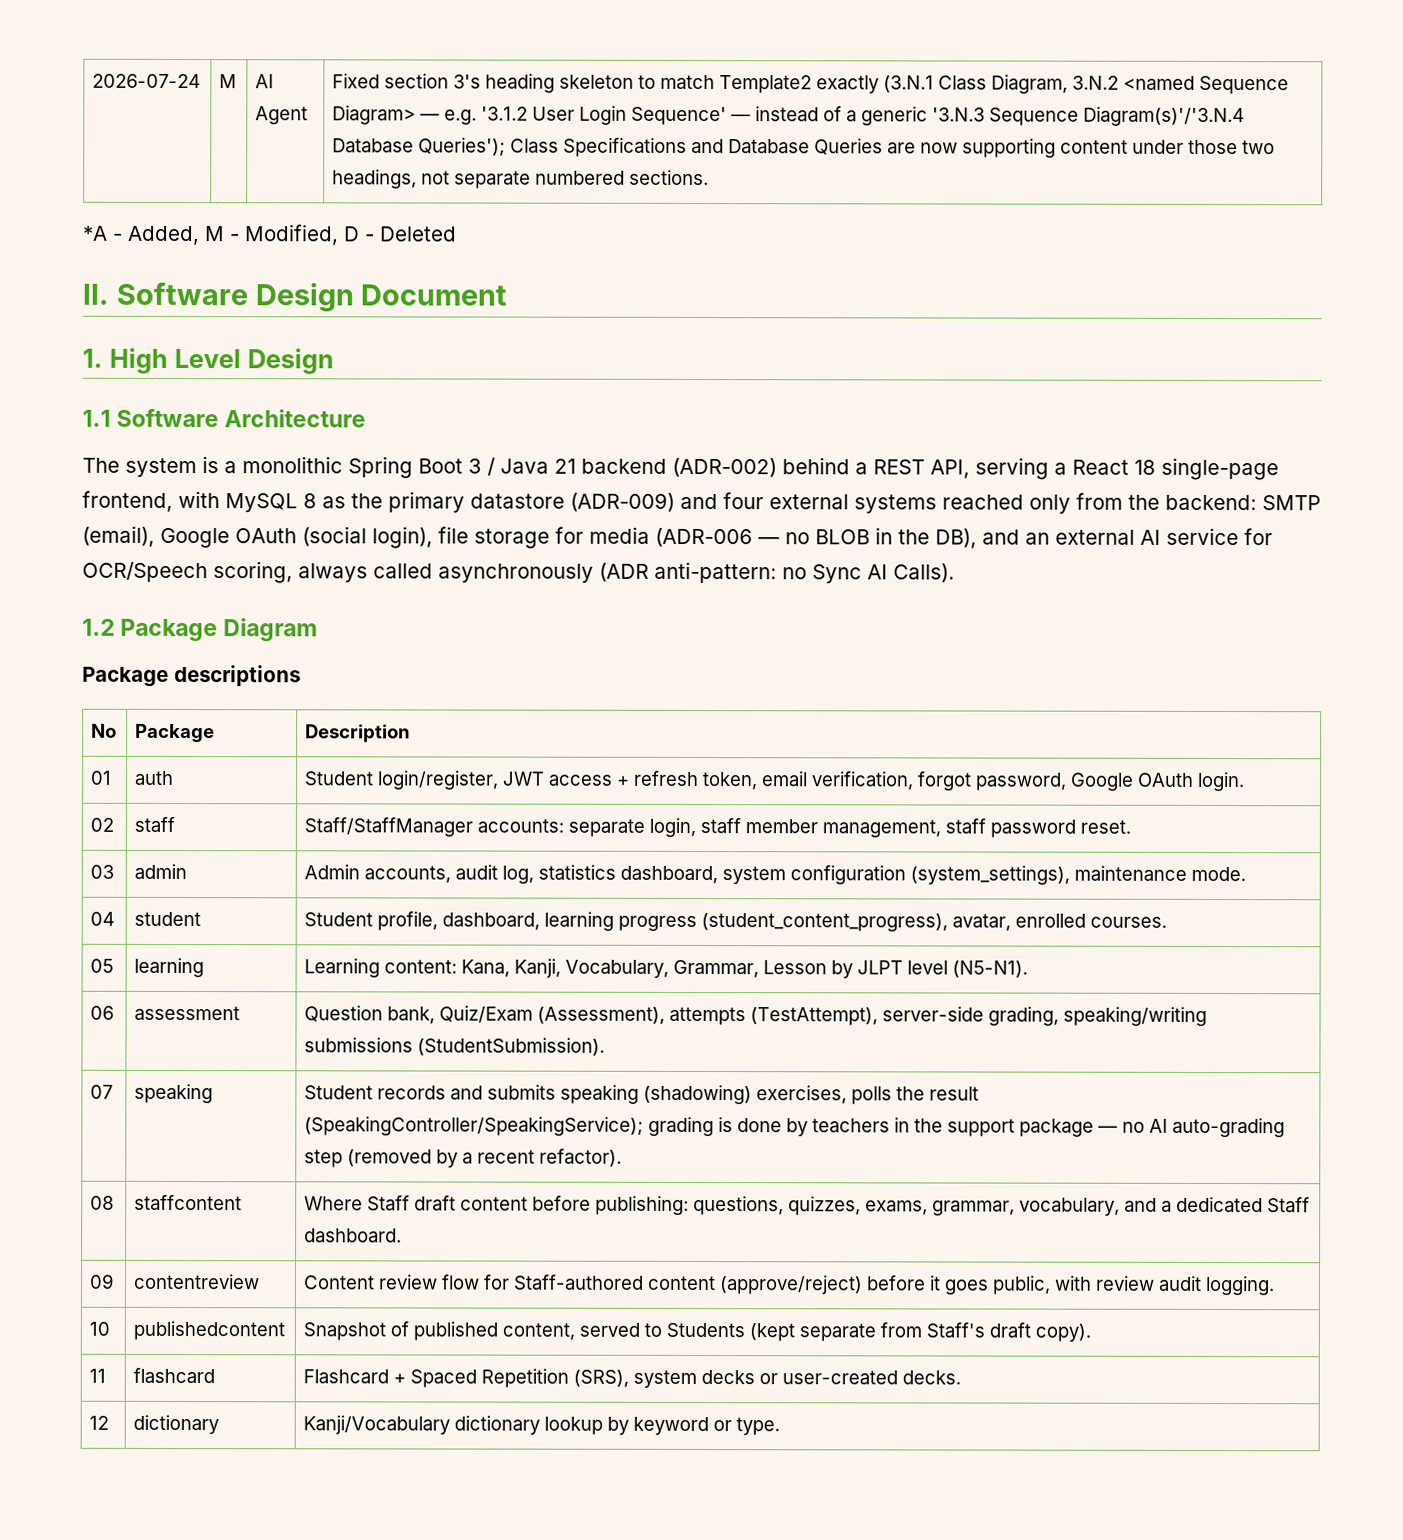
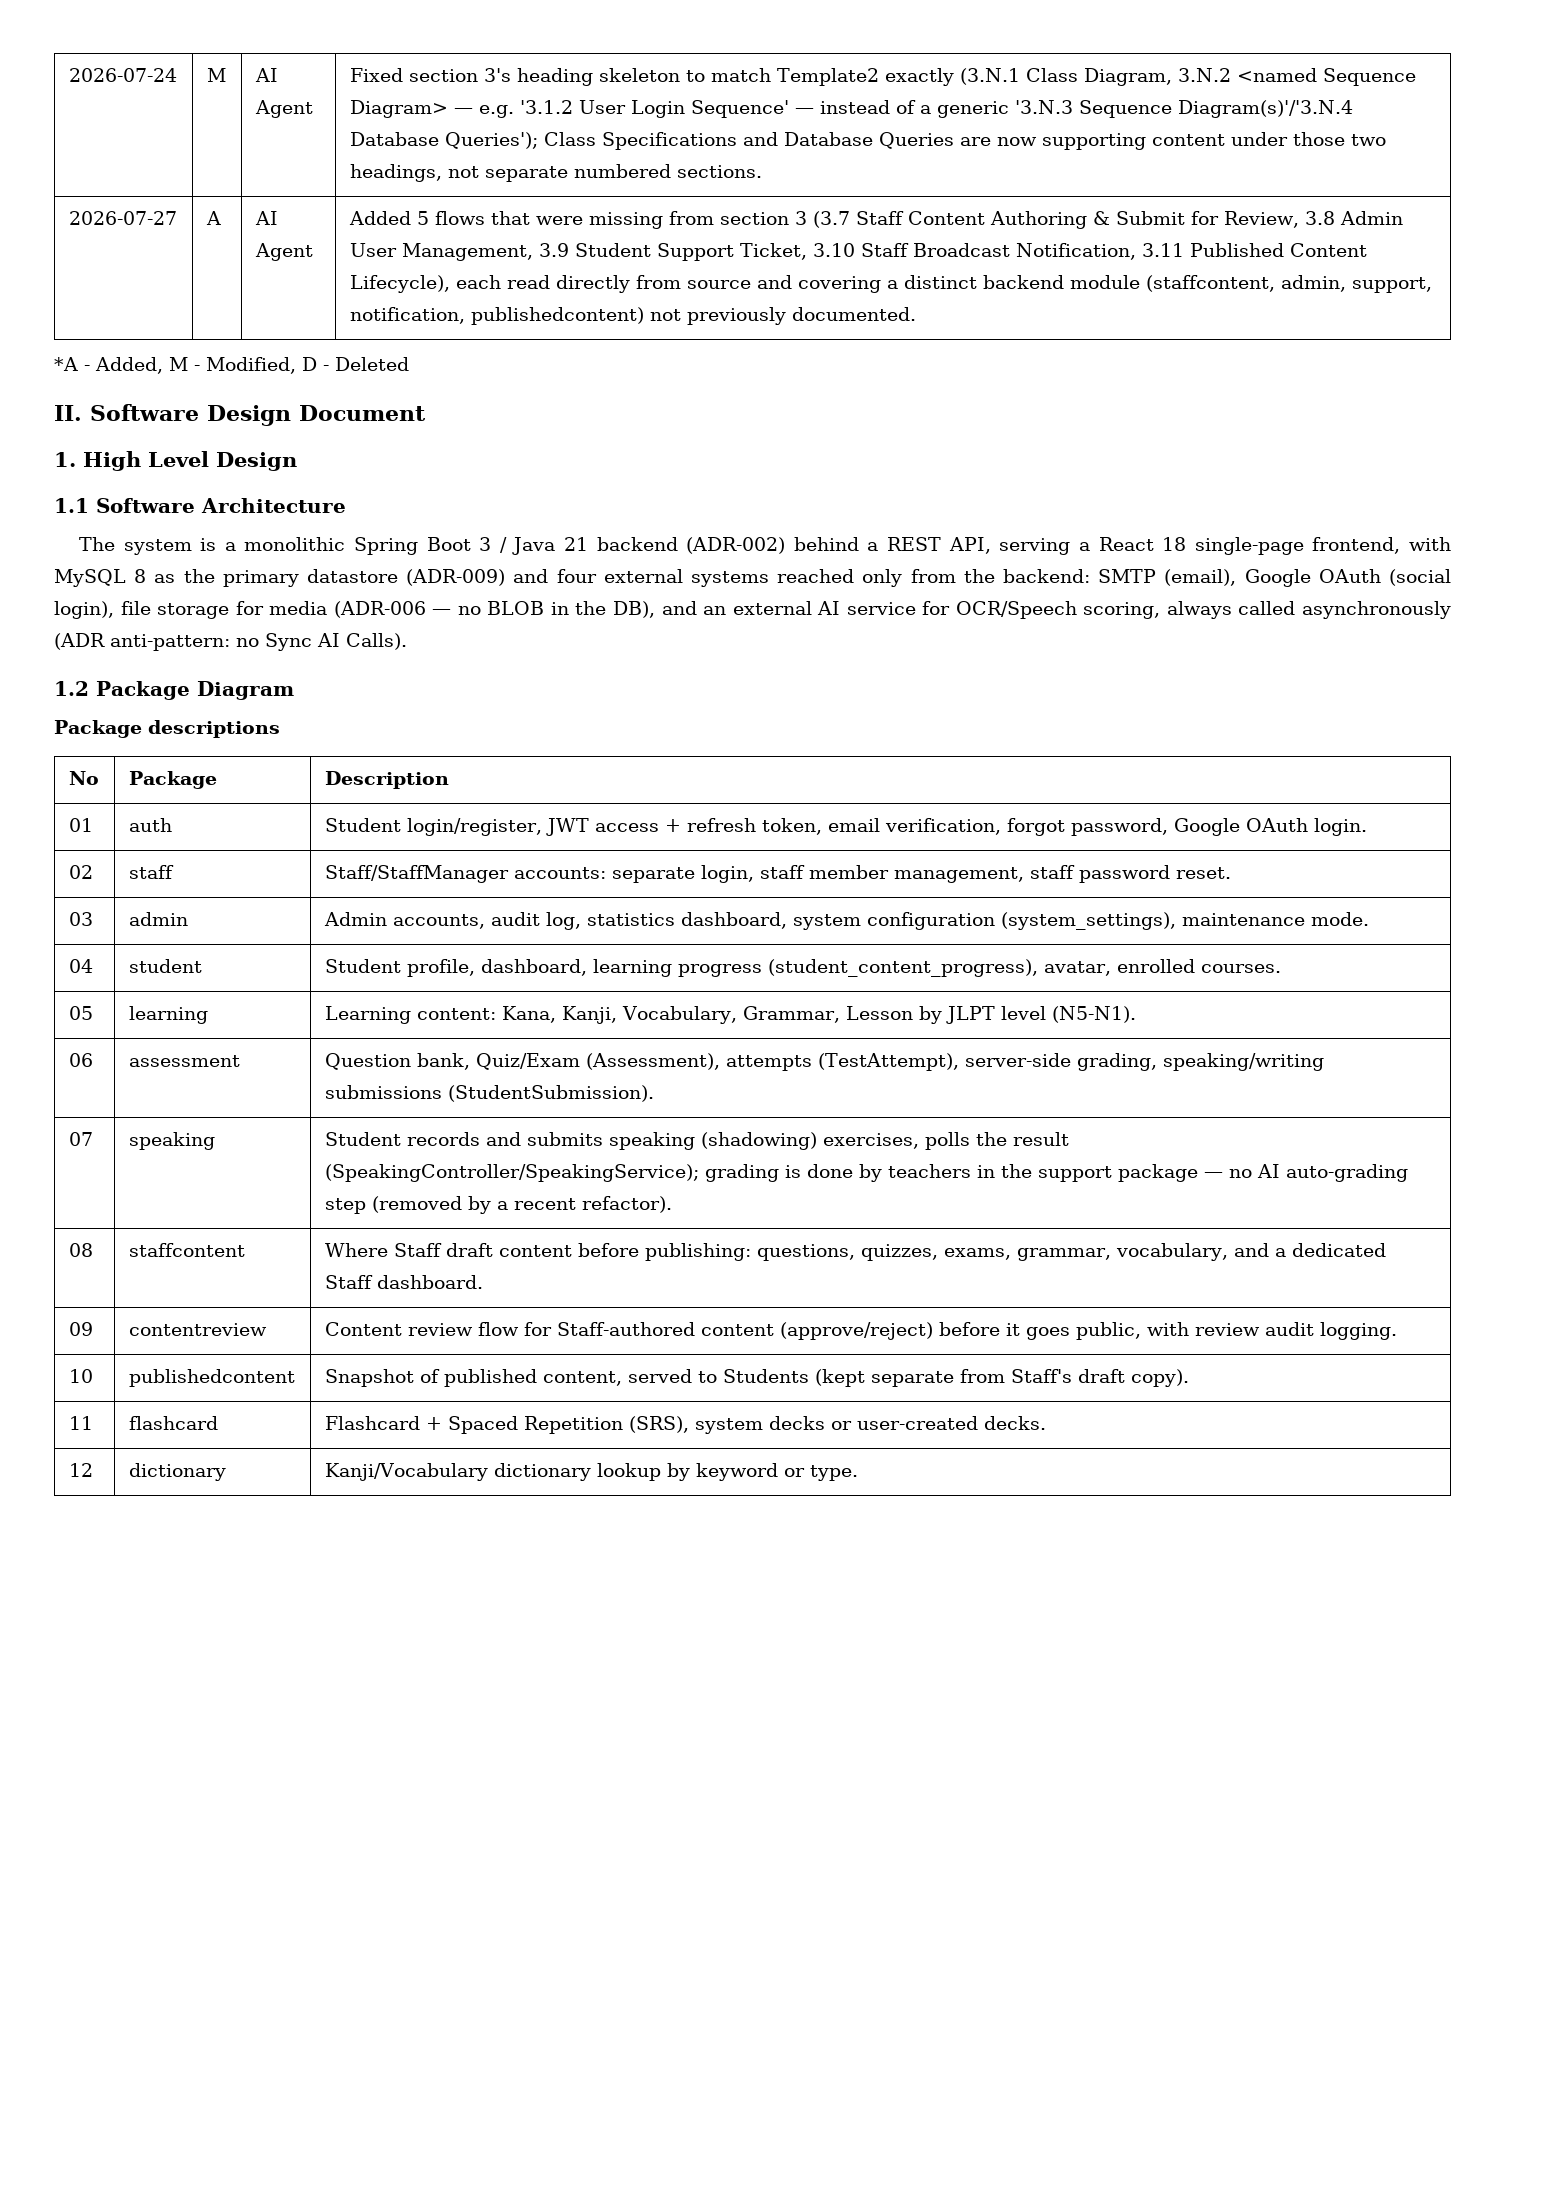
+ 2026-07-27 | A | AI Agent | Added 5 flows that were missing from section 3 (3.7 Staff Content Authoring & Submit for Review, 3.8 Admin User Management, 3.9 Student Support Ticket, 3.10 Staff Broadcast Notification, 3.11 Published Content Lifecycle), each read directly from source and covering a distinct backend module (staffcontent, admin, support, notification, publishedcontent) not previously documented.

